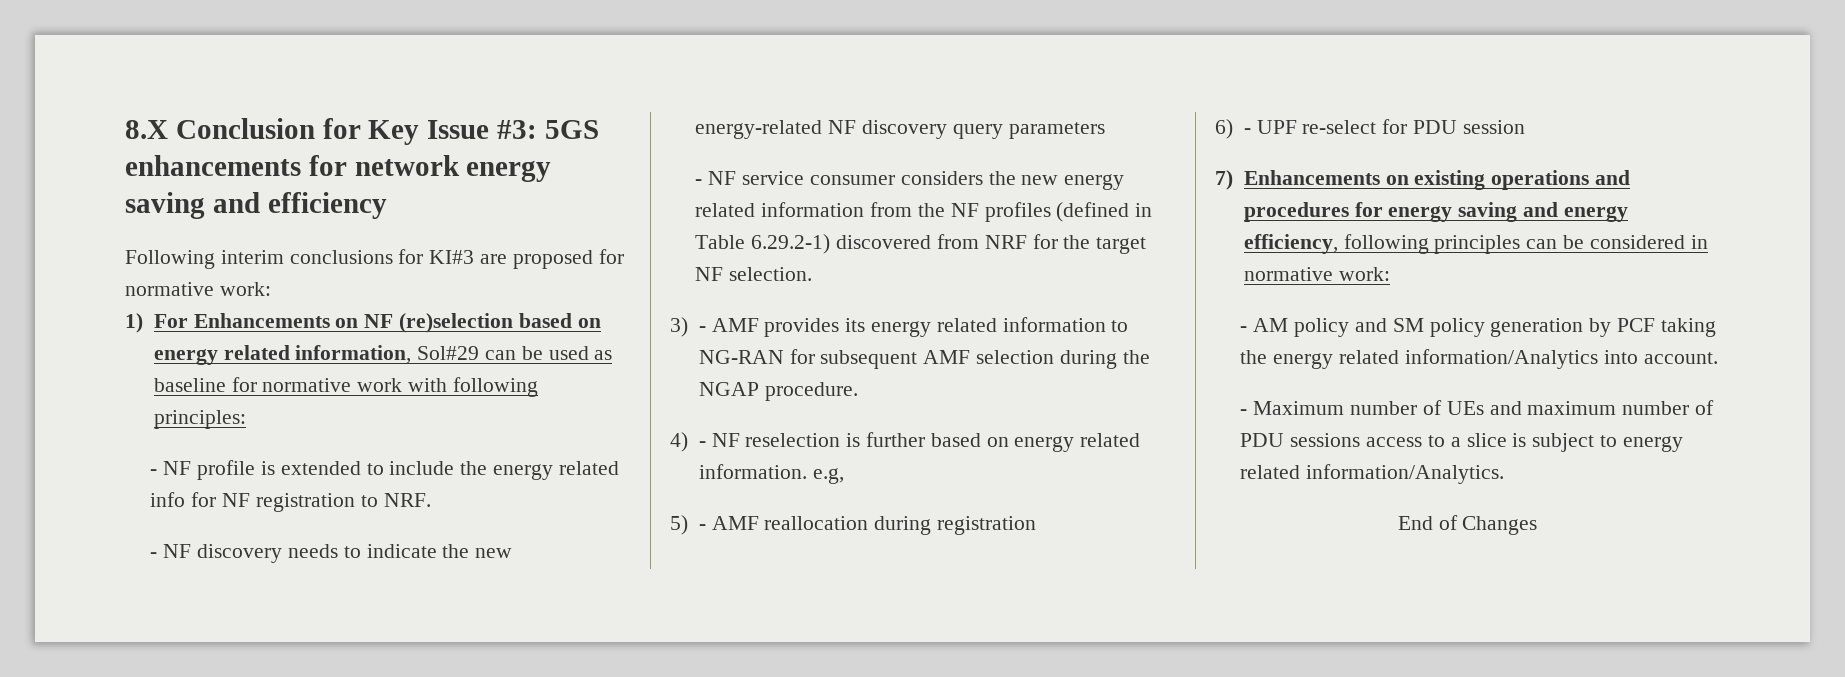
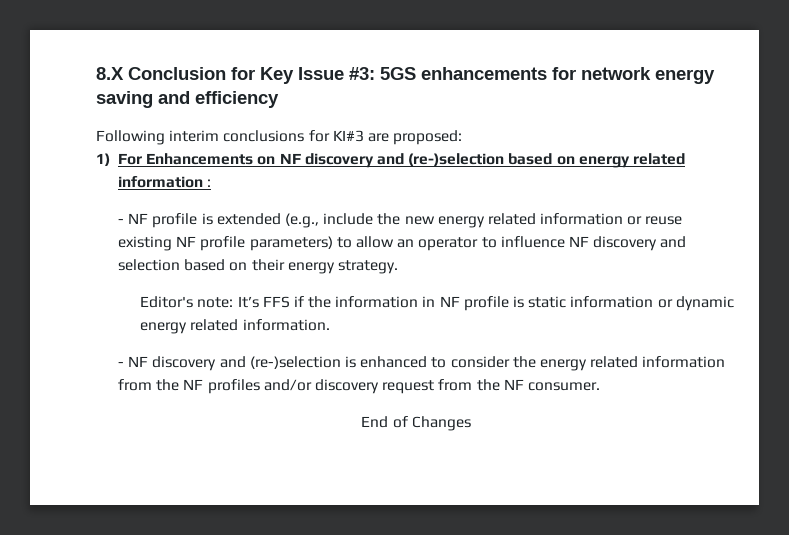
- Following interim conclusions for KI#3 are proposed for normative work:
+ Following interim conclusions for KI#3 are proposed:
- 1) For Enhancements on NF (re)selection based on energy related information, Sol#29 can be used as baseline for normative work with following principles:
+ 1) For Enhancements on NF discovery and (re-)selection based on energy related information :
- - NF profile is extended to include the energy related info for NF registration to NRF.
- - NF discovery needs to indicate the new energy-related NF discovery query parameters
- - NF service consumer considers the new energy related information from the NF profiles (defined in Table 6.29.2-1) discovered from NRF for the target NF selection.
- 3) - AMF provides its energy related information to NG-RAN for subsequent AMF selection during the NGAP procedure.
- 4) - NF reselection is further based on energy related information. e.g,
- 5) - AMF reallocation during registration
- 6) - UPF re-select for PDU session
- 7) Enhancements on existing operations and procedures for energy saving and energy efficiency, following principles can be considered in normative work:
- - AM policy and SM policy generation by PCF taking the energy related information/Analytics into account.
- - Maximum number of UEs and maximum number of PDU sessions access to a slice is subject to energy related information/Analytics.
+ - NF profile is extended (e.g., include the new energy related information or reuse existing NF profile parameters) to allow an operator to influence NF discovery and selection based on their energy strategy.
+ Editor's note: It’s FFS if the information in NF profile is static information or dynamic energy related information.
+ - NF discovery and (re-)selection is enhanced to consider the energy related information from the NF profiles and/or discovery request from the NF consumer.

